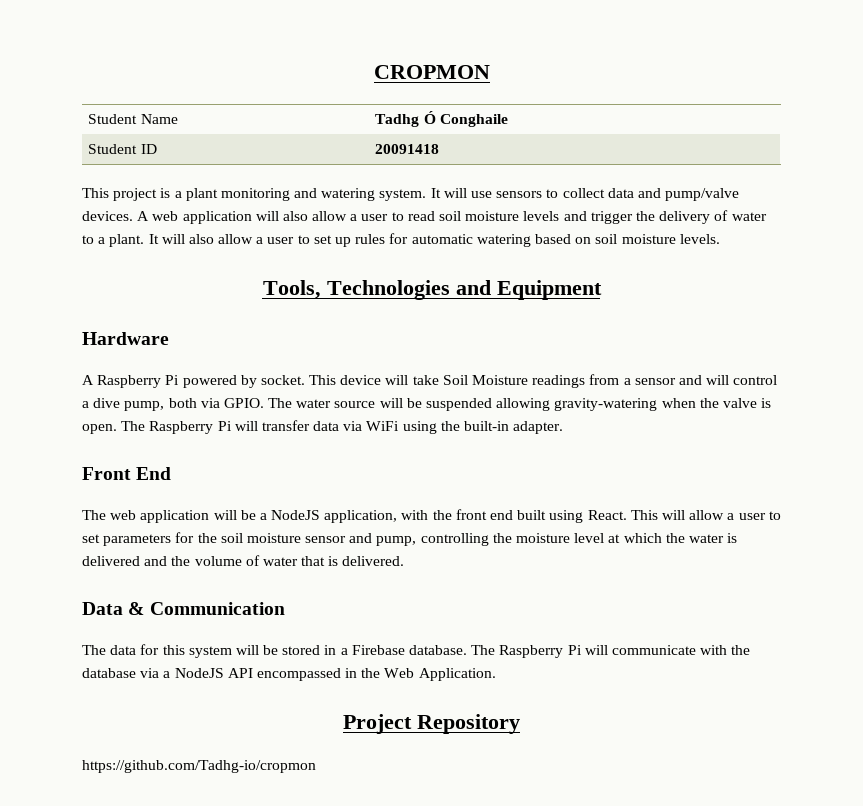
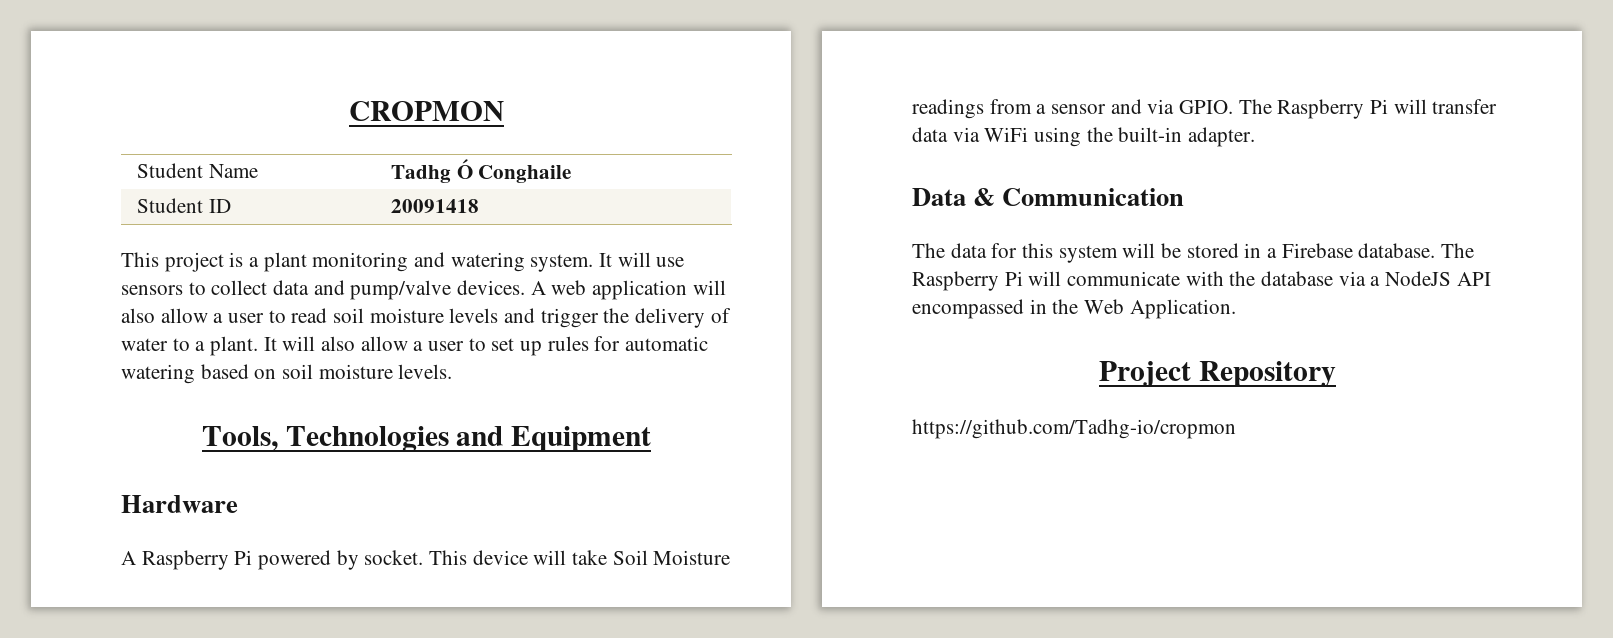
- This device will take Soil Moisture readings from a sensor and will control a dive pump, both via GPIO. The water source will be suspended allowing gravity-watering when the valve is open.
+ This device will take Soil Moisture readings from a sensor and via GPIO.
- Front End
- The web application will be a NodeJS application, with the front end built using React. This will allow a user to set parameters for the soil moisture sensor and pump, controlling the moisture level at which the water is delivered and the volume of water that is delivered.

